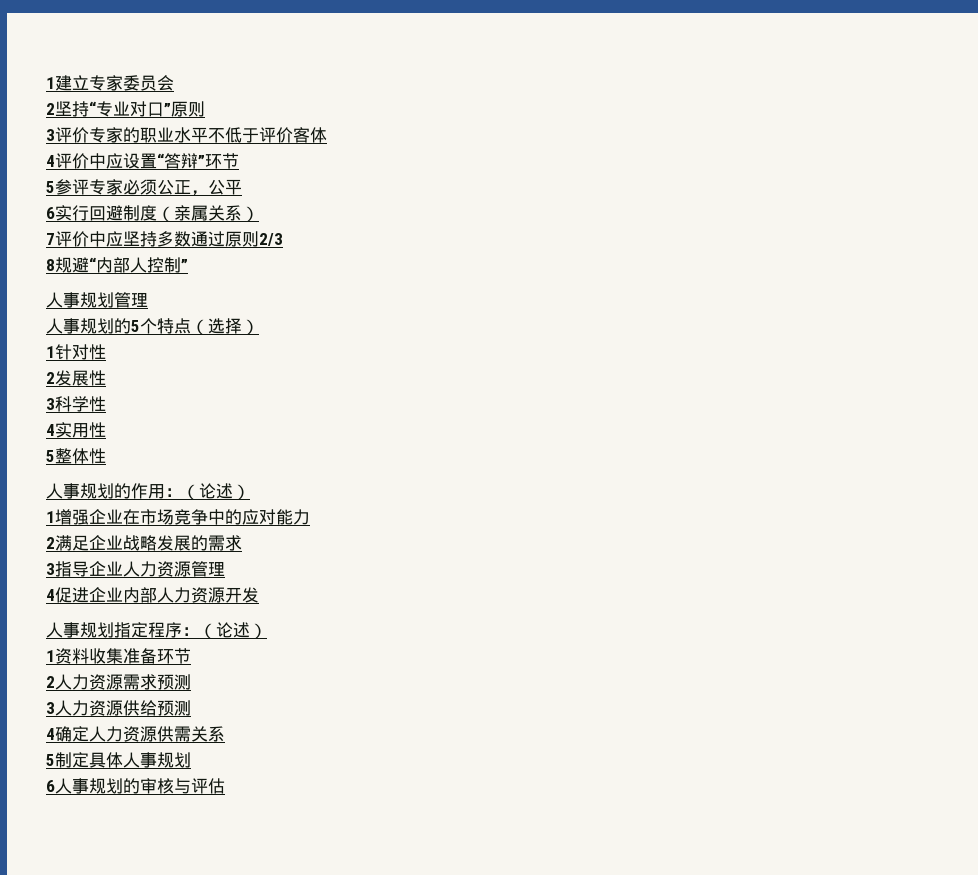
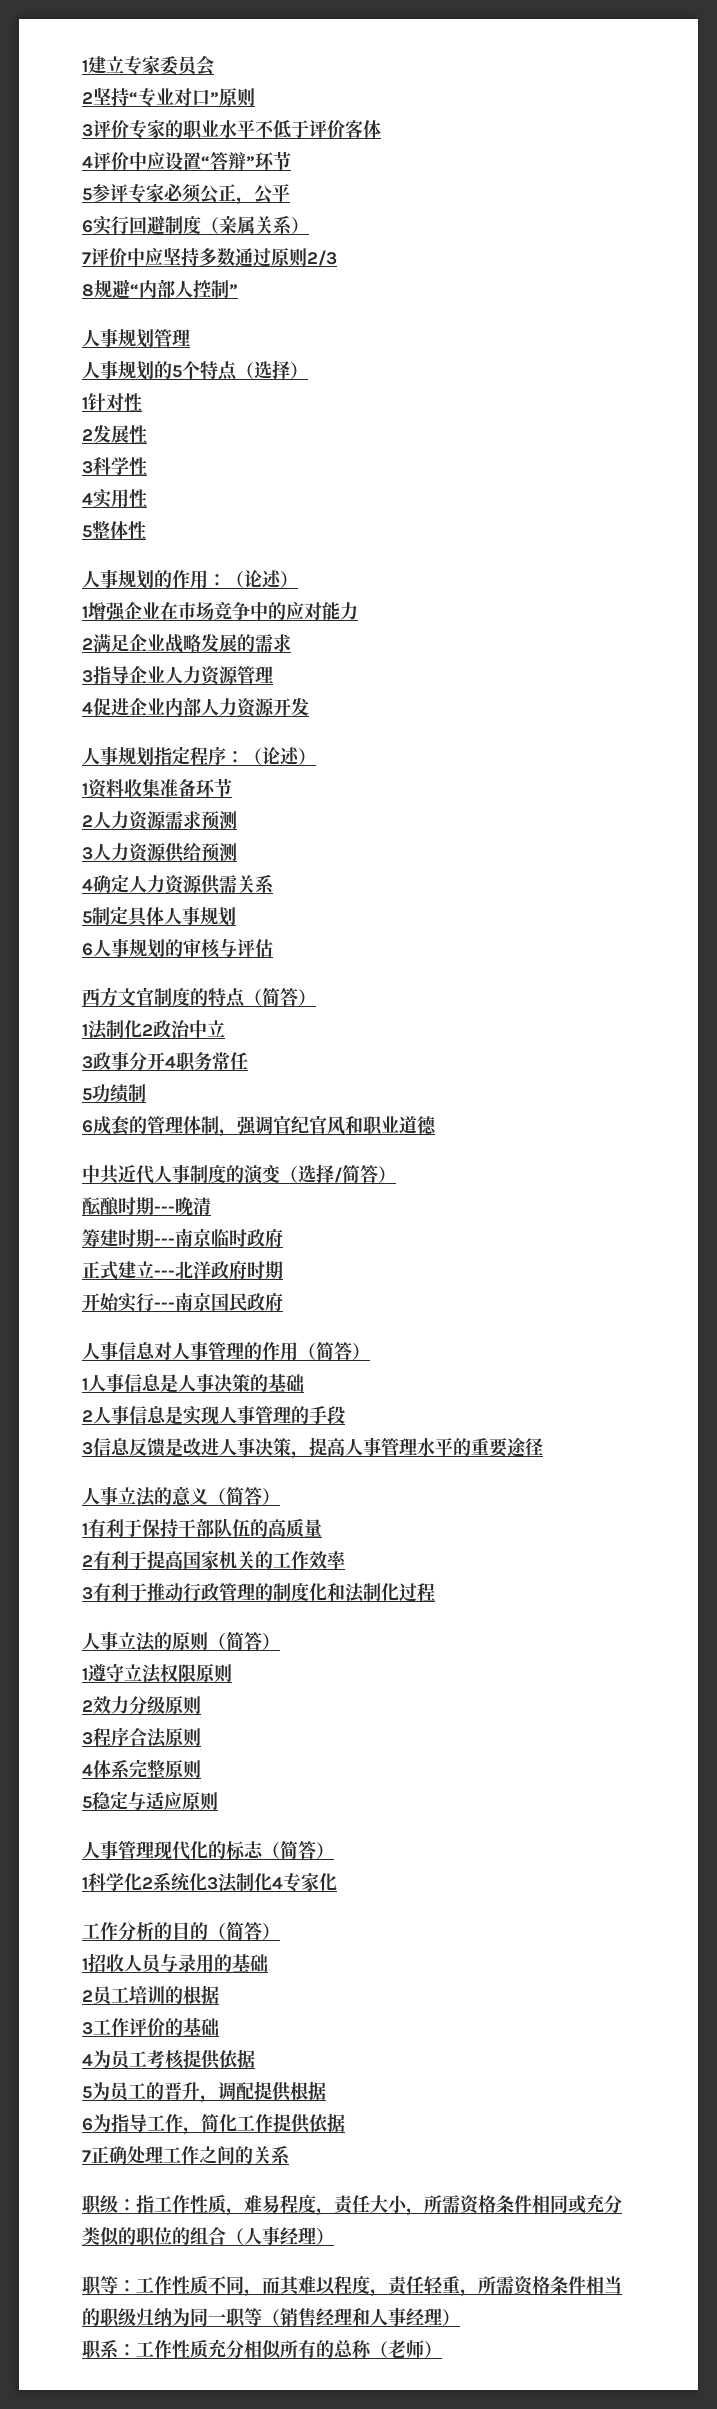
+ 西方文官制度的特点（简答）
+ 1法制化2政治中立
+ 3政事分开4职务常任
+ 5功绩制
+ 6成套的管理体制，强调官纪官风和职业道德
+ 中共近代人事制度的演变（选择/简答）
+ 酝酿时期---晚清
+ 筹建时期---南京临时政府
+ 正式建立---北洋政府时期
+ 开始实行---南京国民政府
+ 人事信息对人事管理的作用（简答）
+ 1人事信息是人事决策的基础
+ 2人事信息是实现人事管理的手段
+ 3信息反馈是改进人事决策，提高人事管理水平的重要途径
+ 人事立法的意义（简答）
+ 1有利于保持干部队伍的高质量
+ 2有利于提高国家机关的工作效率
+ 3有利于推动行政管理的制度化和法制化过程
+ 人事立法的原则（简答）
+ 1遵守立法权限原则
+ 2效力分级原则
+ 3程序合法原则
+ 4体系完整原则
+ 5稳定与适应原则
+ 人事管理现代化的标志（简答）
+ 1科学化2系统化3法制化4专家化
+ 工作分析的目的（简答）
+ 1招收人员与录用的基础
+ 2员工培训的根据
+ 3工作评价的基础
+ 4为员工考核提供依据
+ 5为员工的晋升，调配提供根据
+ 6为指导工作，简化工作提供依据
+ 7正确处理工作之间的关系
+ 职级：指工作性质，难易程度，责任大小，所需资格条件相同或充分类似的职位的组合（人事经理）
+ 职等：工作性质不同，而其难以程度，责任轻重，所需资格条件相当的职级归纳为同一职等（销售经理和人事经理）
+ 职系：工作性质充分相似所有的总称（老师）

